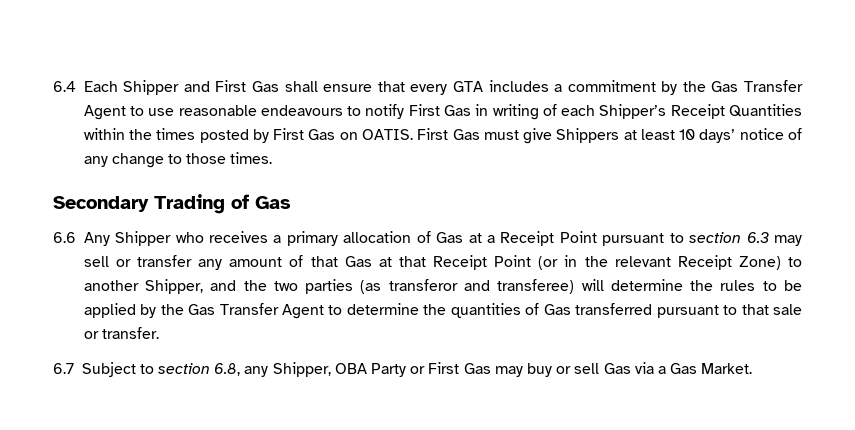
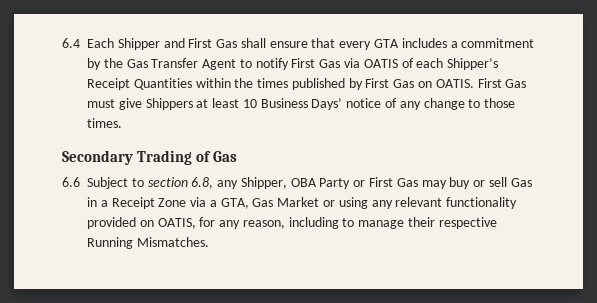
- 6.4 Each Shipper and First Gas shall ensure that every GTA includes a commitment by the Gas Transfer Agent to use reasonable endeavours to notify First Gas in writing of each Shipper’s Receipt Quantities within the times posted by First Gas on OATIS.
+ 6.4 Each Shipper and First Gas shall ensure that every GTA includes a commitment by the Gas Transfer Agent to notify First Gas via OATIS of each Shipper’s Receipt Quantities within the times published by First Gas on OATIS.
- First Gas must give Shippers at least 10 days’ notice of any change to those times.
+ First Gas must give Shippers at least 10 Business Days’ notice of any change to those times.
- 6.6 Any Shipper who receives a primary allocation of Gas at a Receipt Point pursuant to section 6.3 may sell or transfer any amount of that Gas at that Receipt Point (or in the relevant Receipt Zone) to another Shipper, and the two parties (as transferor and transferee) will determine the rules to be applied by the Gas Transfer Agent to determine the quantities of Gas transferred pursuant to that sale or transfer.
- 6.7 Subject to section 6.8, any Shipper, OBA Party or First Gas may buy or sell Gas via a Gas Market.
+ 6.6 Subject to section 6.8, any Shipper, OBA Party or First Gas may buy or sell Gas in a Receipt Zone via a GTA, Gas Market or using any relevant functionality provided on OATIS, for any reason, including to manage their respective Running Mismatches.

